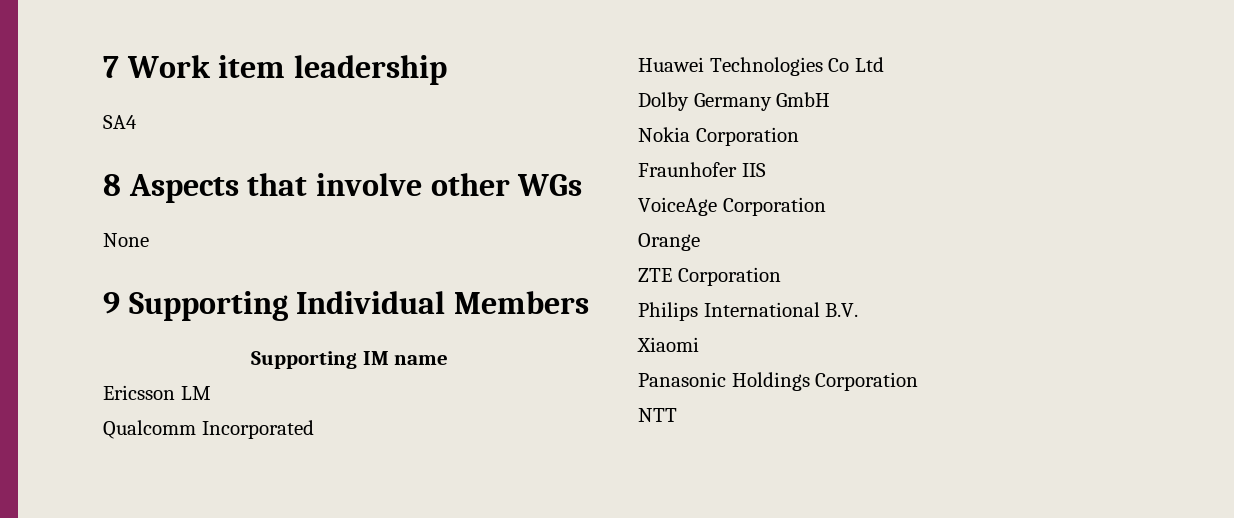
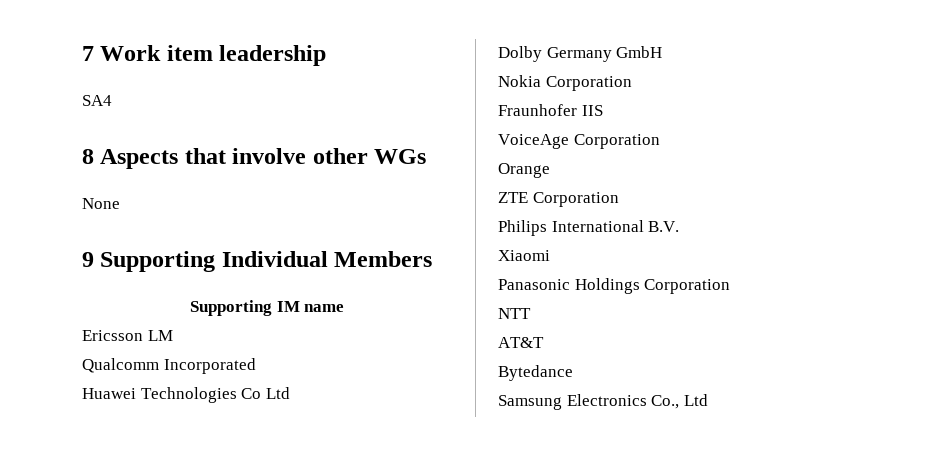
+ AT&T
+ Bytedance
+ Samsung Electronics Co., Ltd

